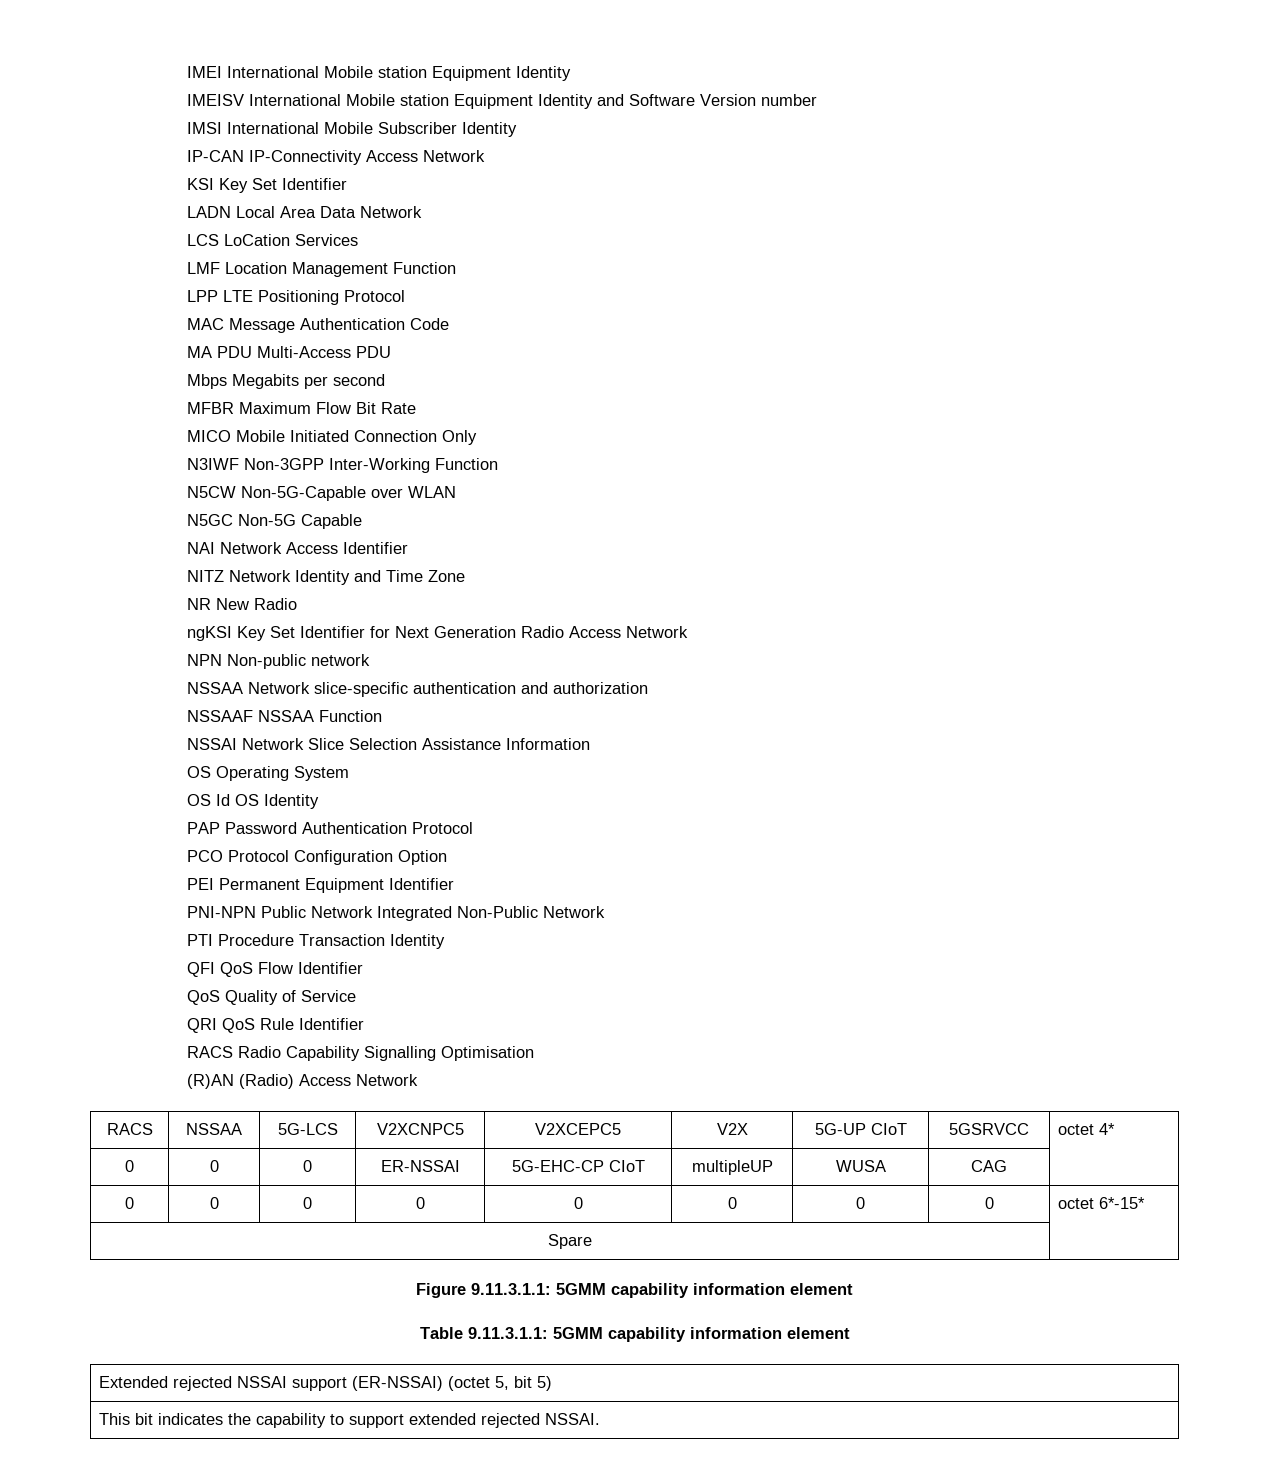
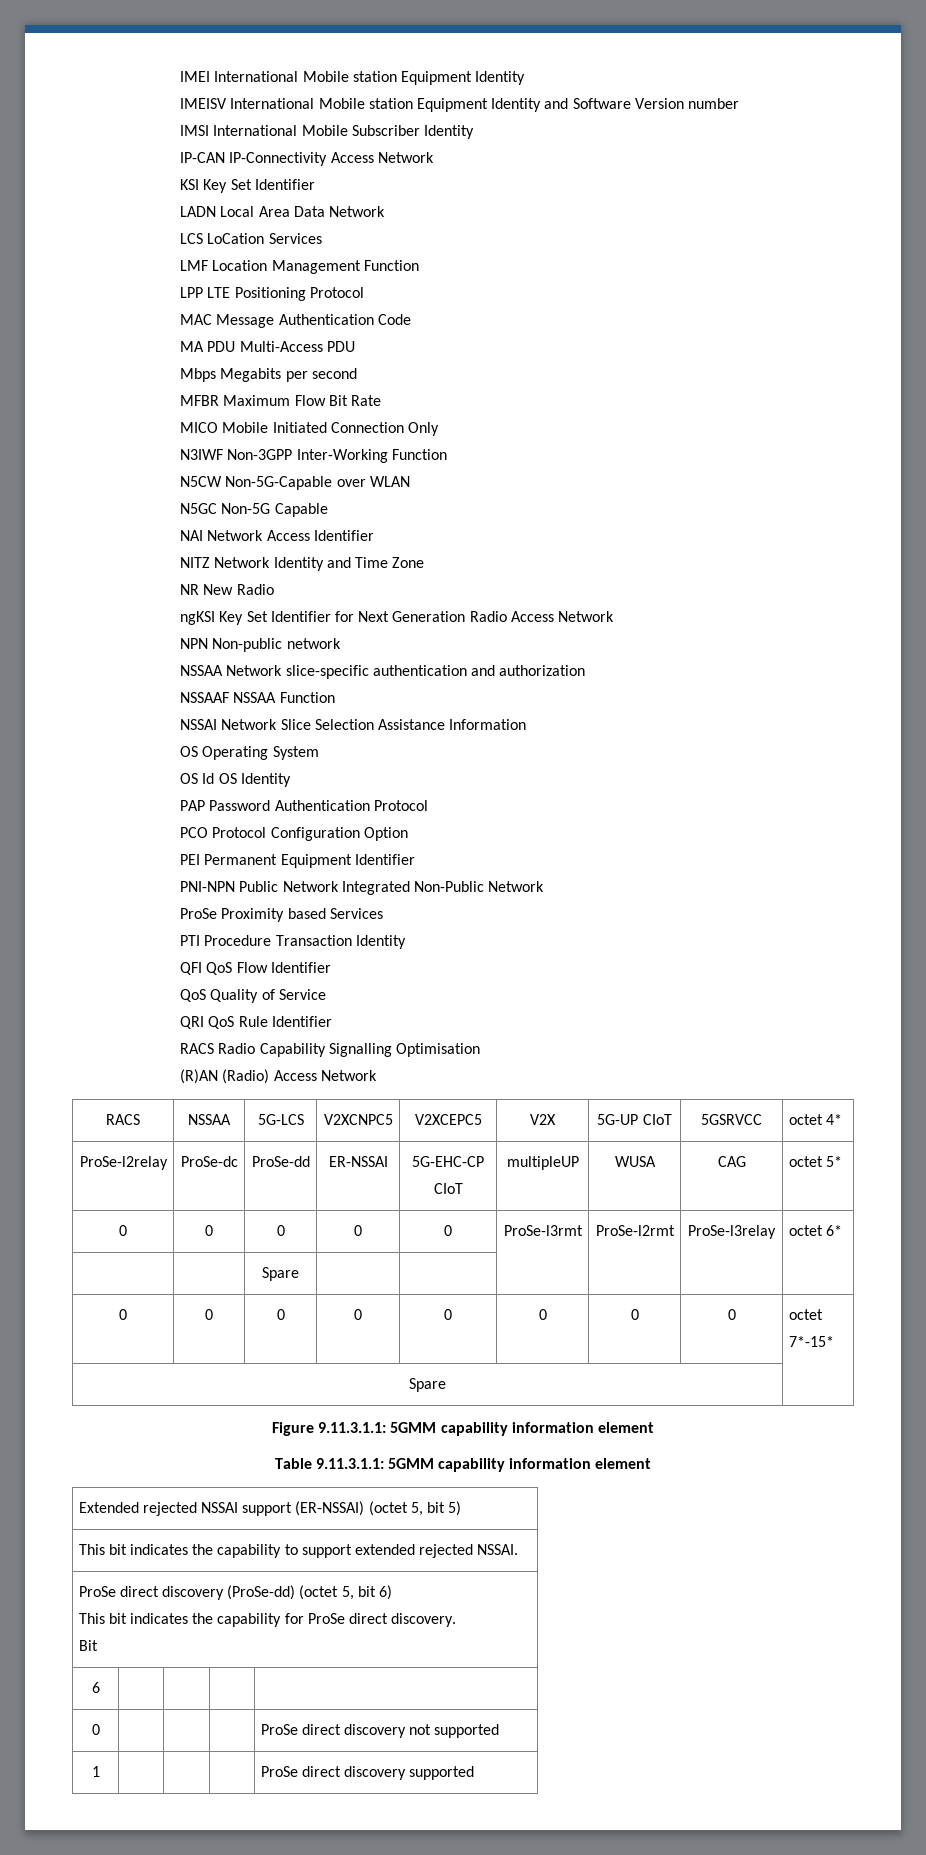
+ ProSe Proximity based Services
- 0 | 0 | 0 | ER-NSSAI | 5G-EHC-CP CIoT | multipleUP | WUSA | CAG |
+ ProSe-l2relay | ProSe-dc | ProSe-dd | ER-NSSAI | 5G-EHC-CP CIoT | multipleUP | WUSA | CAG | octet 5*
+ 0 | 0 | 0 | 0 | 0 | ProSe-l3rmt | ProSe-l2rmt | ProSe-l3relay | octet 6*
+ | | Spare | | | | | |
- 0 | 0 | 0 | 0 | 0 | 0 | 0 | 0 | octet 6*-15*
+ 0 | 0 | 0 | 0 | 0 | 0 | 0 | 0 | octet 7*-15*
+ ProSe direct discovery (ProSe-dd) (octet 5, bit 6)
+ This bit indicates the capability for ProSe direct discovery.
+ Bit
+ 6 | | | |
+ 0 | | | | ProSe direct discovery not supported
+ 1 | | | | ProSe direct discovery supported

